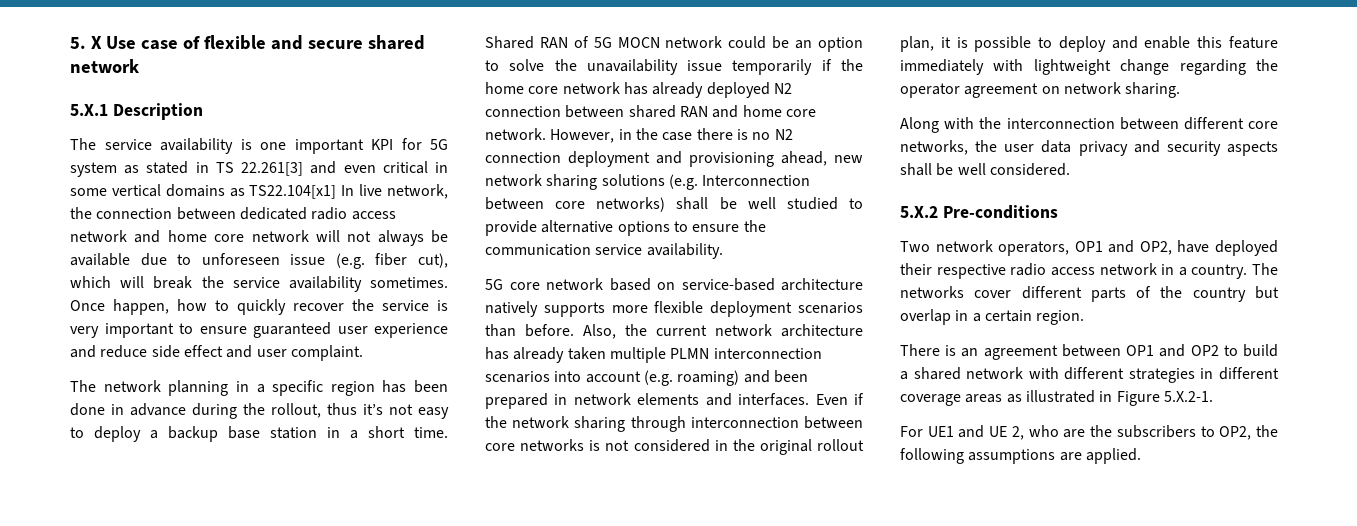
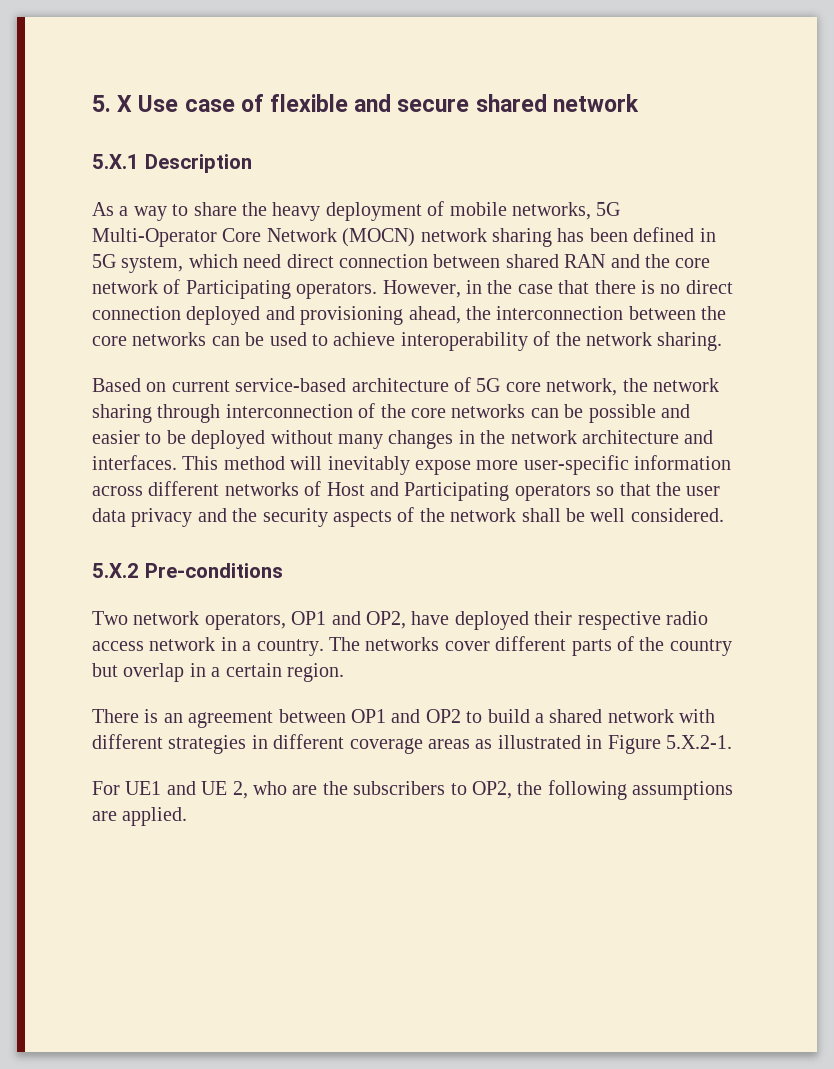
- The service availability is one important KPI for 5G system as stated in TS 22.261[3] and even critical in some vertical domains as TS22.104[x1] In live network, the connection between dedicated radio access network and home core network will not always be available due to unforeseen issue (e.g. fiber cut), which will break the service availability sometimes. Once happen, how to quickly recover the service is very important to ensure guaranteed user experience and reduce side effect and user complaint.
- The network planning in a specific region has been done in advance during the rollout, thus it’s not easy to deploy a backup base station in a short time. Shared RAN of 5G MOCN network could be an option to solve the unavailability issue temporarily if the home core network has already deployed N2 connection between shared RAN and home core network.
+ As a way to share the heavy deployment of mobile networks, 5G Multi-Operator Core Network (MOCN) network sharing has been defined in 5G system, which need direct connection between shared RAN and the core network of Participating operators.
- However, in the case there is no N2 connection deployment and provisioning ahead, new network sharing solutions (e.g. Interconnection between core networks) shall be well studied to provide alternative options to ensure the communication service availability.
- 5G core network based on service-based architecture natively supports more flexible deployment scenarios than before. Also, the current network architecture has already taken multiple PLMN interconnection scenarios into account (e.g. roaming) and been prepared in network elements and interfaces. Even if the network sharing through interconnection between core networks is not considered in the original rollout plan, it is possible to deploy and enable this feature immediately with lightweight change regarding the operator agreement on network sharing.
- Along with the interconnection between different core networks, the user data privacy and security aspects shall be well considered.
+ However, in the case that there is no direct connection deployed and provisioning ahead, the interconnection between the core networks can be used to achieve interoperability of the network sharing.
+ Based on current service-based architecture of 5G core network, the network sharing through interconnection of the core networks can be possible and easier to be deployed without many changes in the network architecture and interfaces. This method will inevitably expose more user-specific information across different networks of Host and Participating operators so that the user data privacy and the security aspects of the network shall be well considered.

